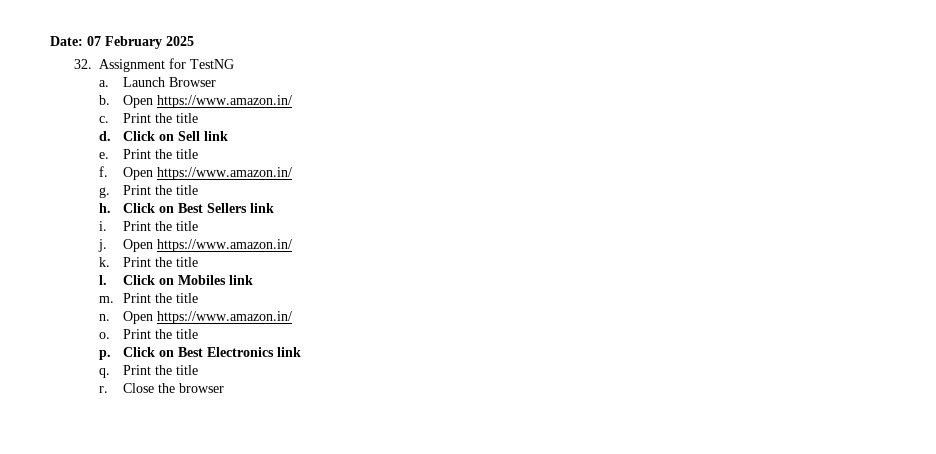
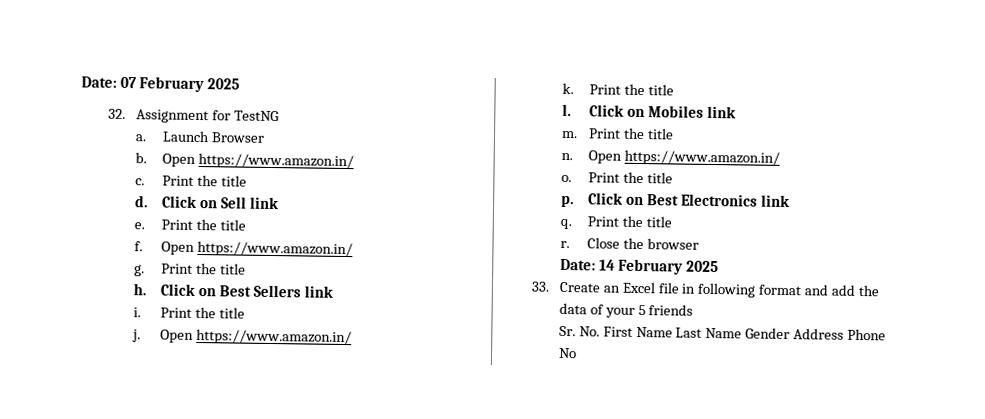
+ Date: 14 February 2025
+ 33. Create an Excel file in following format and add the data of your 5 friends
+ Sr. No. First Name Last Name Gender Address Phone No

